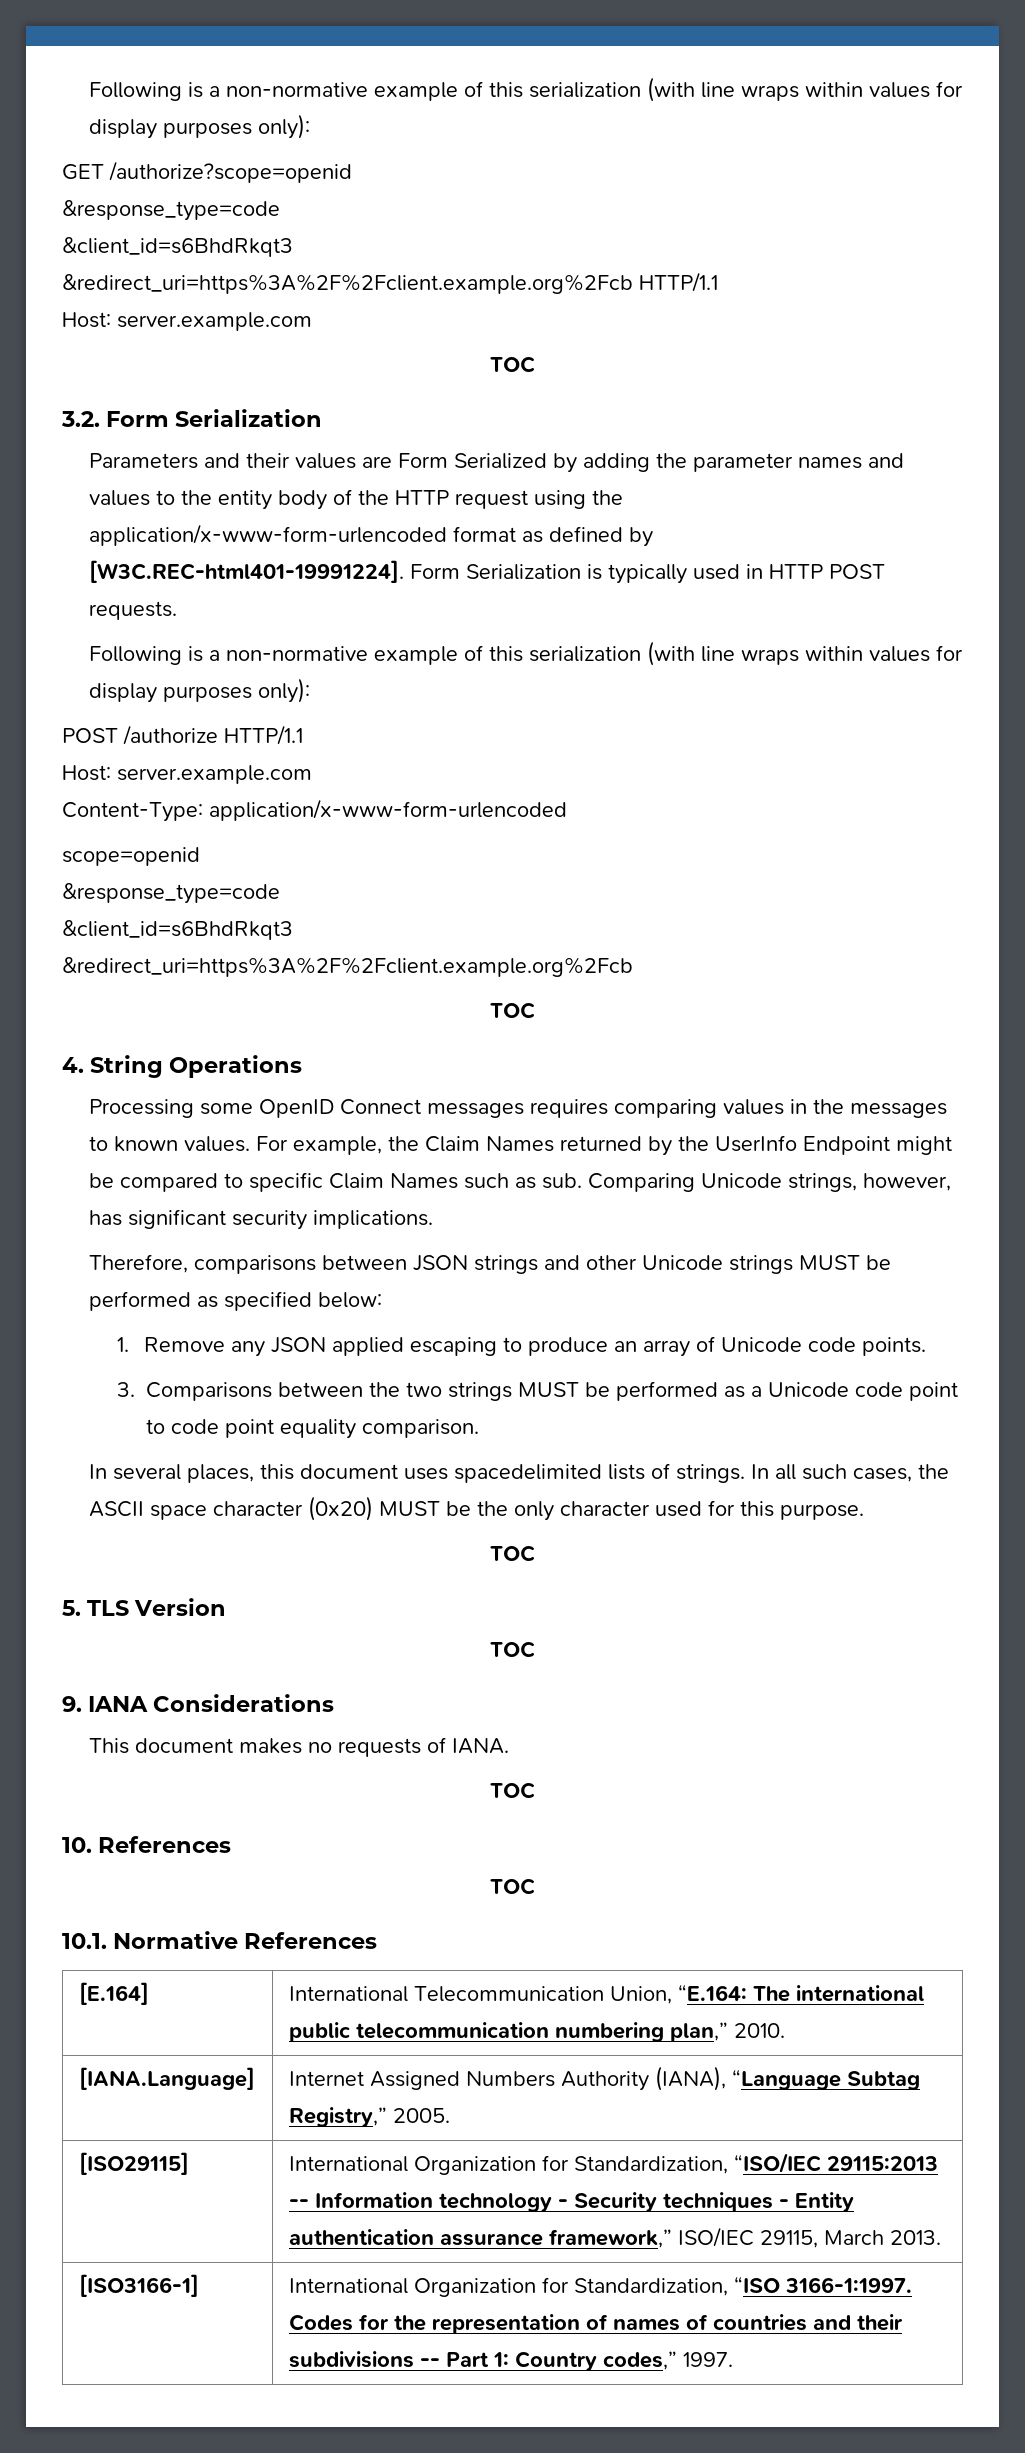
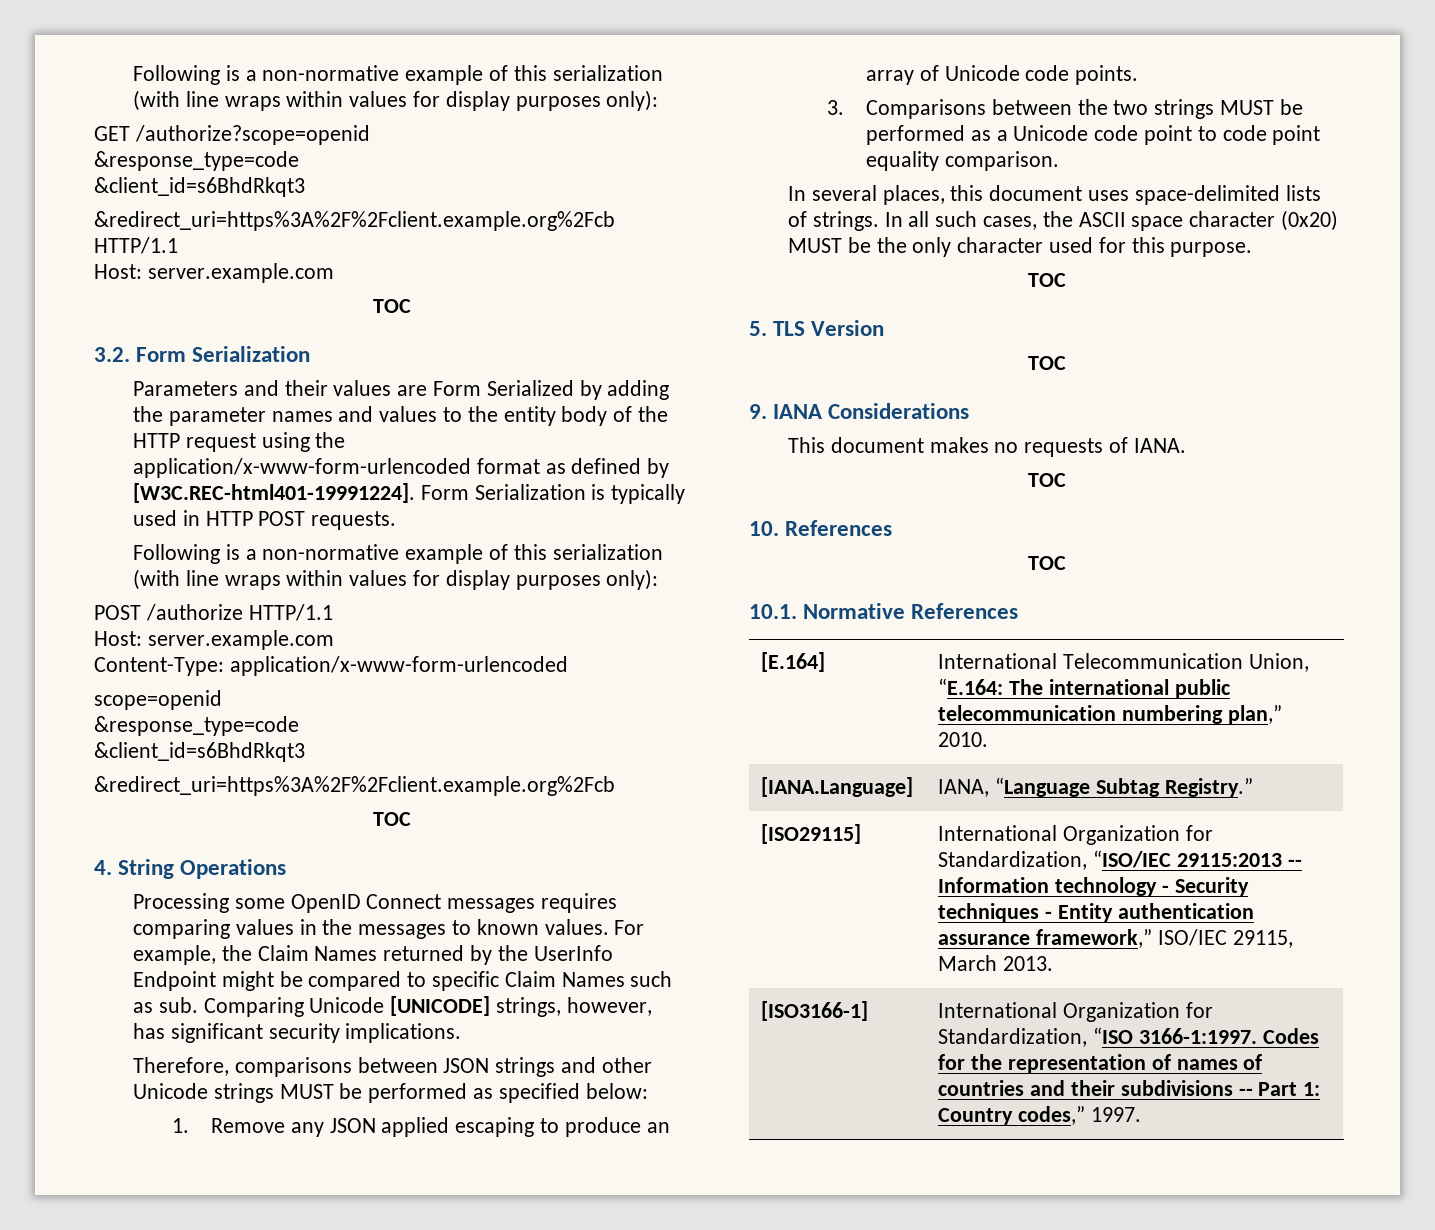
- Comparing Unicode strings, however, has significant security implications.
+ Comparing Unicode [UNICODE] strings, however, has significant security implications.
- In several places, this document uses spacedelimited lists of strings.
+ In several places, this document uses space-delimited lists of strings.
- [IANA.Language] | Internet Assigned Numbers Authority (IANA), “Language Subtag Registry,” 2005.
+ [IANA.Language] | IANA, “Language Subtag Registry.”

